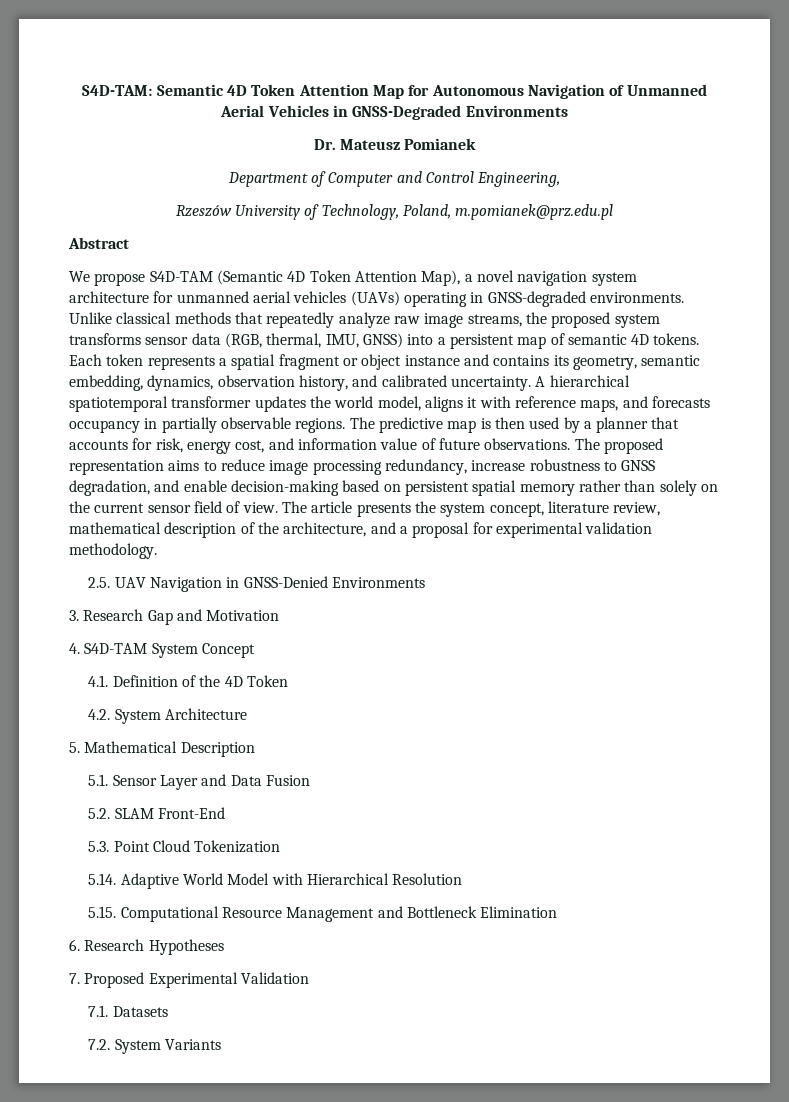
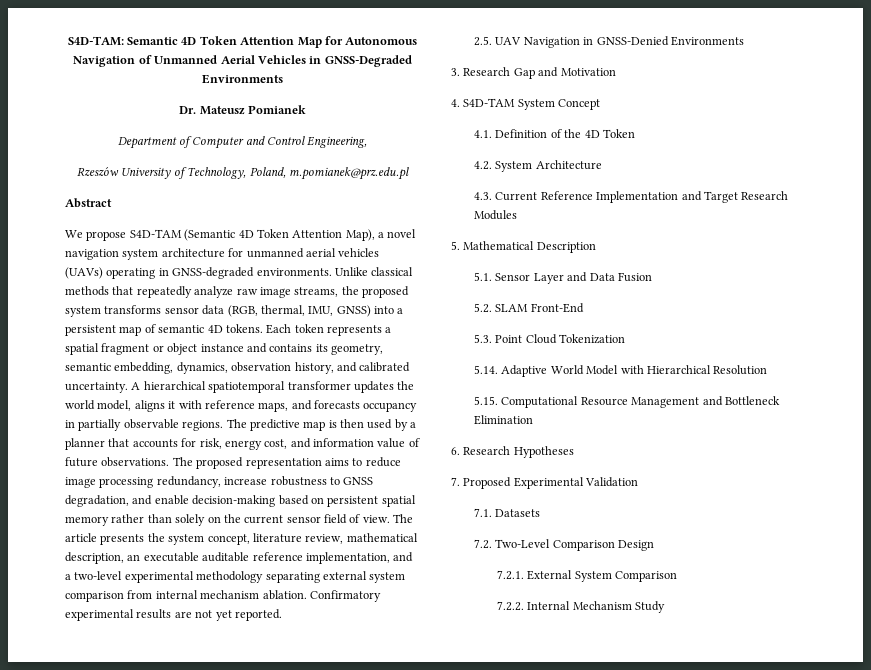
- The article presents the system concept, literature review, mathematical description of the architecture, and a proposal for experimental validation methodology.
+ The article presents the system concept, literature review, mathematical description, an executable auditable reference implementation, and a two-level experimental methodology separating external system comparison from internal mechanism ablation. Confirmatory experimental results are not yet reported.
+ 4.3. Current Reference Implementation and Target Research Modules
- 7.2. System Variants
+ 7.2. Two-Level Comparison Design
+ 7.2.1. External System Comparison
+ 7.2.2. Internal Mechanism Study

